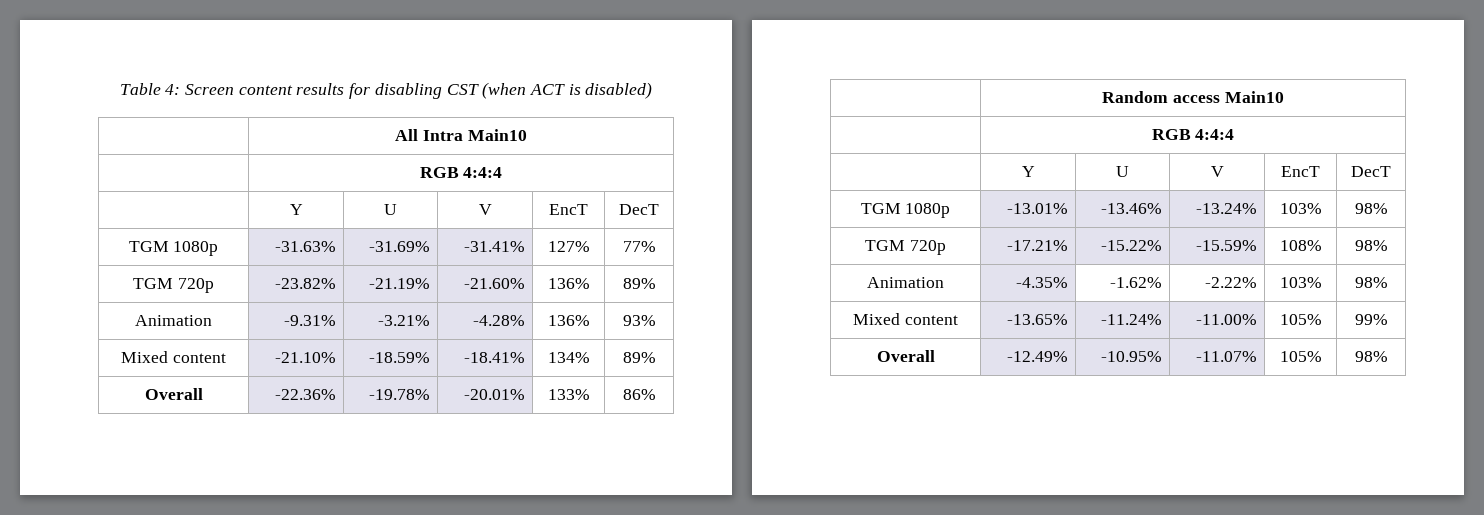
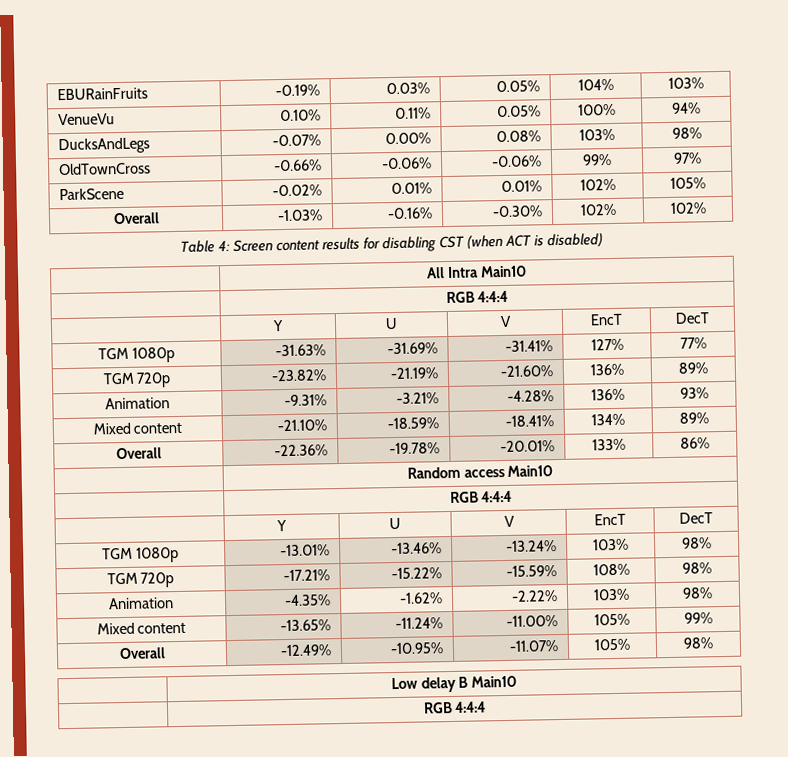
+ EBURainFruits | -0.19% | 0.03% | 0.05% | 104% | 103%
+ VenueVu | 0.10% | 0.11% | 0.05% | 100% | 94%
+ DucksAndLegs | -0.07% | 0.00% | 0.08% | 103% | 98%
+ OldTownCross | -0.66% | -0.06% | -0.06% | 99% | 97%
+ ParkScene | -0.02% | 0.01% | 0.01% | 102% | 105%
+ Overall | -1.03% | -0.16% | -0.30% | 102% | 102%
+ | Low delay B Main10
+ | RGB 4:4:4

